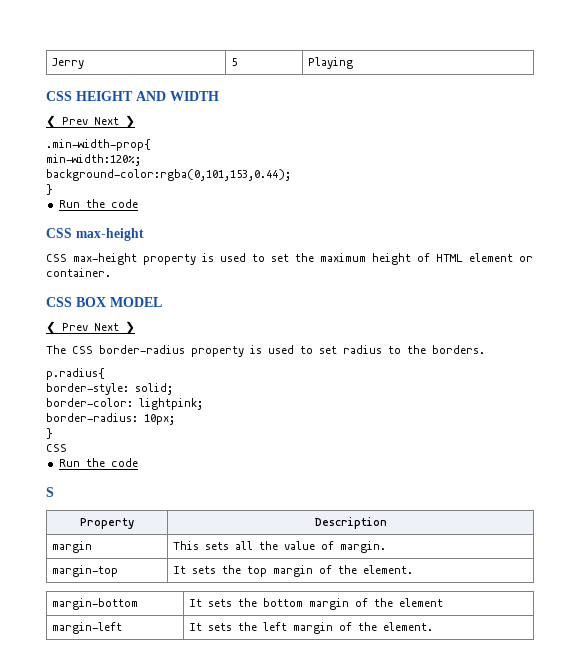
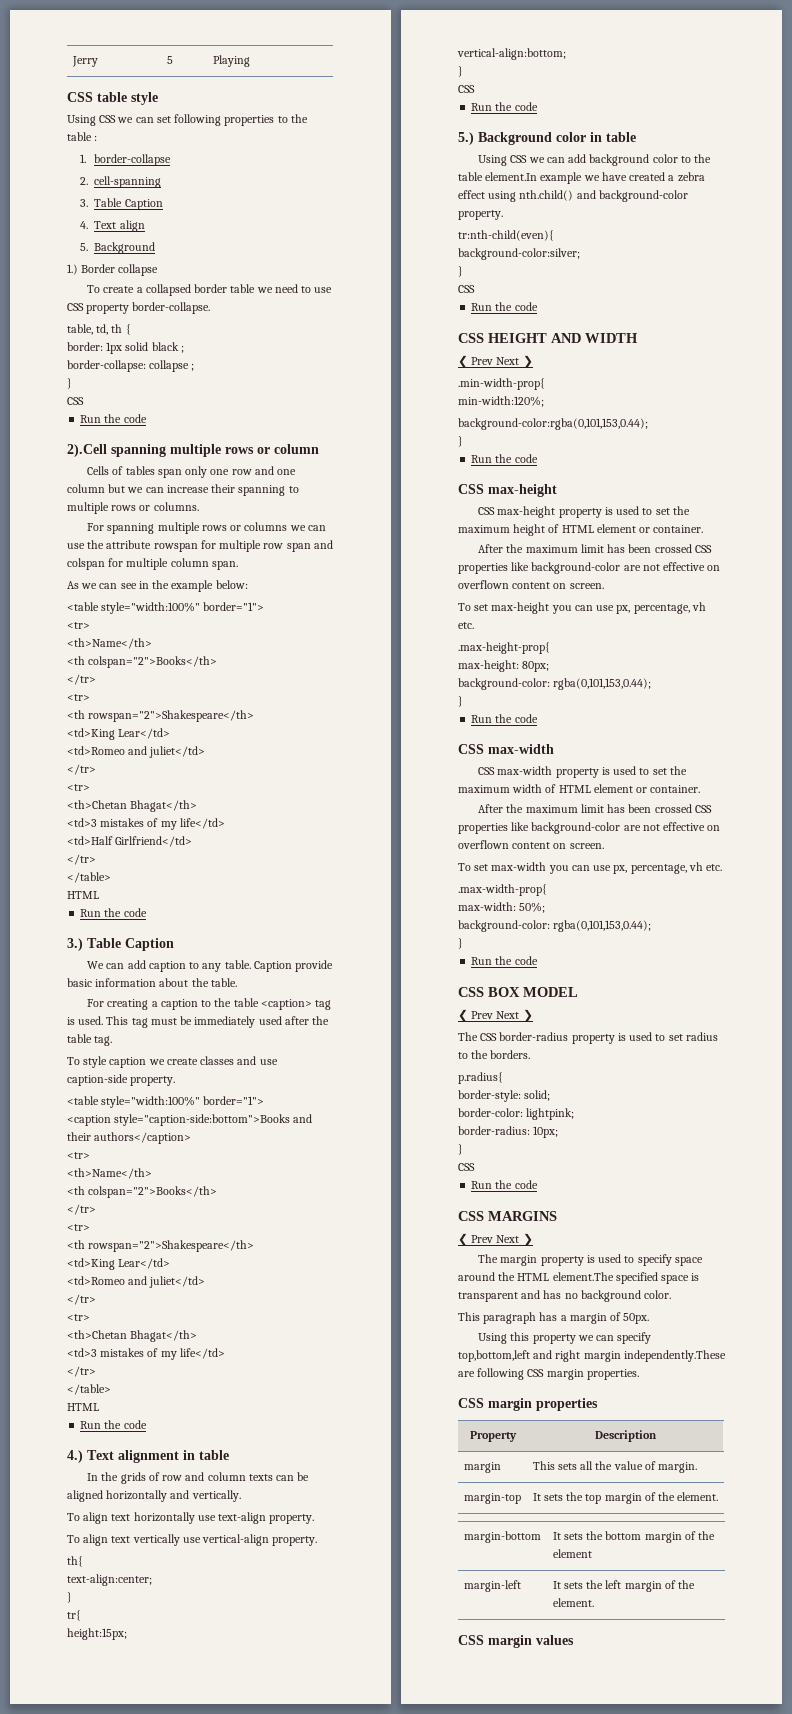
+ CSS table style
+ Using CSS we can set following properties to the table :
+ 1. border-collapse
+ 2. cell-spanning
+ 3. Table Caption
+ 4. Text align
+ 5. Background
+ 1.) Border collapse
+ To create a collapsed border table we need to use CSS property border-collapse.
+ table, td, th {
+ border: 1px solid black ;
+ border-collapse: collapse ;
+ }
+ CSS
+ Run the code
+ 2).Cell spanning multiple rows or column
+ Cells of tables span only one row and one column but we can increase their spanning to multiple rows or columns.
+ For spanning multiple rows or columns we can use the attribute rowspan for multiple row span and colspan for multiple column span.
+ As we can see in the example below:
+ <table style="width:100%" border="1">
+ <tr>
+ <th>Name</th>
+ <th colspan="2">Books</th>
+ </tr>
+ <tr>
+ <th rowspan="2">Shakespeare</th>
+ <td>King Lear</td>
+ <td>Romeo and juliet</td>
+ </tr>
+ <tr>
+ <th>Chetan Bhagat</th>
+ <td>3 mistakes of my life</td>
+ <td>Half Girlfriend</td>
+ </tr>
+ </table>
+ HTML
+ Run the code
+ 3.) Table Caption
+ We can add caption to any table. Caption provide basic information about the table.
+ For creating a caption to the table <caption> tag is used. This tag must be immediately used after the table tag.
+ To style caption we create classes and use caption-side property.
+ <table style="width:100%" border="1">
+ <caption style="caption-side:bottom">Books and their authors</caption>
+ <tr>
+ <th>Name</th>
+ <th colspan="2">Books</th>
+ </tr>
+ <tr>
+ <th rowspan="2">Shakespeare</th>
+ <td>King Lear</td>
+ <td>Romeo and juliet</td>
+ </tr>
+ <tr>
+ <th>Chetan Bhagat</th>
+ <td>3 mistakes of my life</td>
+ </tr>
+ </table>
+ HTML
+ Run the code
+ 4.) Text alignment in table
+ In the grids of row and column texts can be aligned horizontally and vertically.
+ To align text horizontally use text-align property.
+ To align text vertically use vertical-align property.
+ th{
+ text-align:center;
+ }
+ tr{
+ height:15px;
+ vertical-align:bottom;
+ }
+ CSS
+ Run the code
+ 5.) Background color in table
+ Using CSS we can add background color to the table element.In example we have created a zebra effect using nth.child() and background-color property.
+ tr:nth-child(even){
+ background-color:silver;
+ }
+ CSS
+ Run the code
  CSS max-height property is used to set the maximum height of HTML element or container.
+ After the maximum limit has been crossed CSS properties like background-color are not effective on overflown content on screen.
+ To set max-height you can use px, percentage, vh etc.
+ .max-height-prop{
+ max-height: 80px;
+ background-color: rgba(0,101,153,0.44);
+ }
+ Run the code
+ CSS max-width
+ CSS max-width property is used to set the maximum width of HTML element or container.
+ After the maximum limit has been crossed CSS properties like background-color are not effective on overflown content on screen.
+ To set max-width you can use px, percentage, vh etc.
+ .max-width-prop{
+ max-width: 50%;
+ background-color: rgba(0,101,153,0.44);
+ }
+ Run the code
- S
+ CSS MARGINS
+ ❮ Prev Next ❯
+ The margin property is used to specify space around the HTML element.The specified space is transparent and has no background color.
+ This paragraph has a margin of 50px.
+ Using this property we can specify top,bottom,left and right margin independently.These are following CSS margin properties.
+ CSS margin properties
+ CSS margin values

